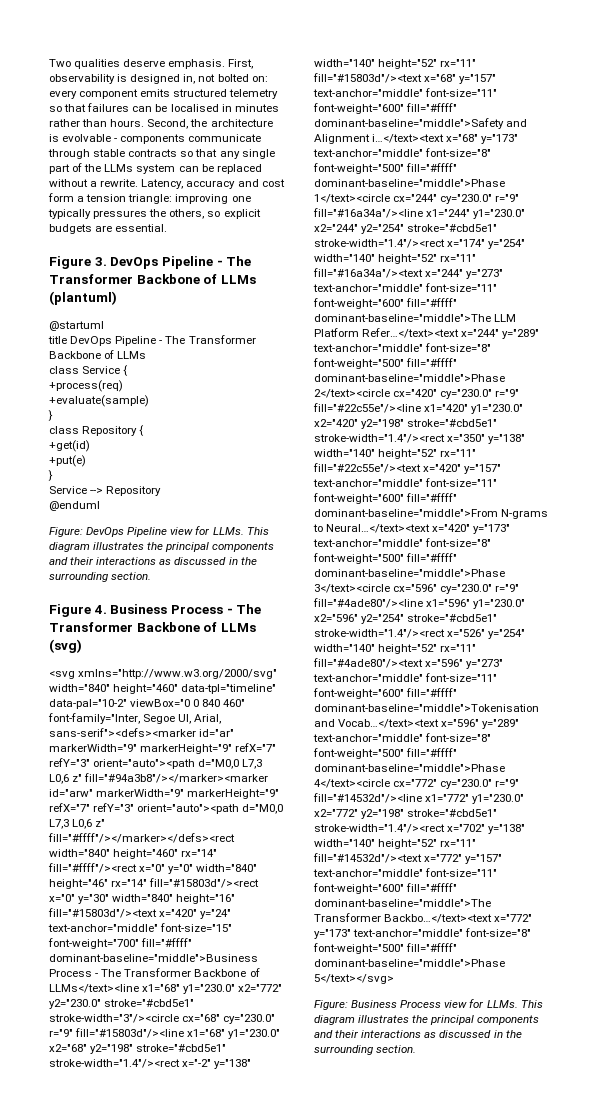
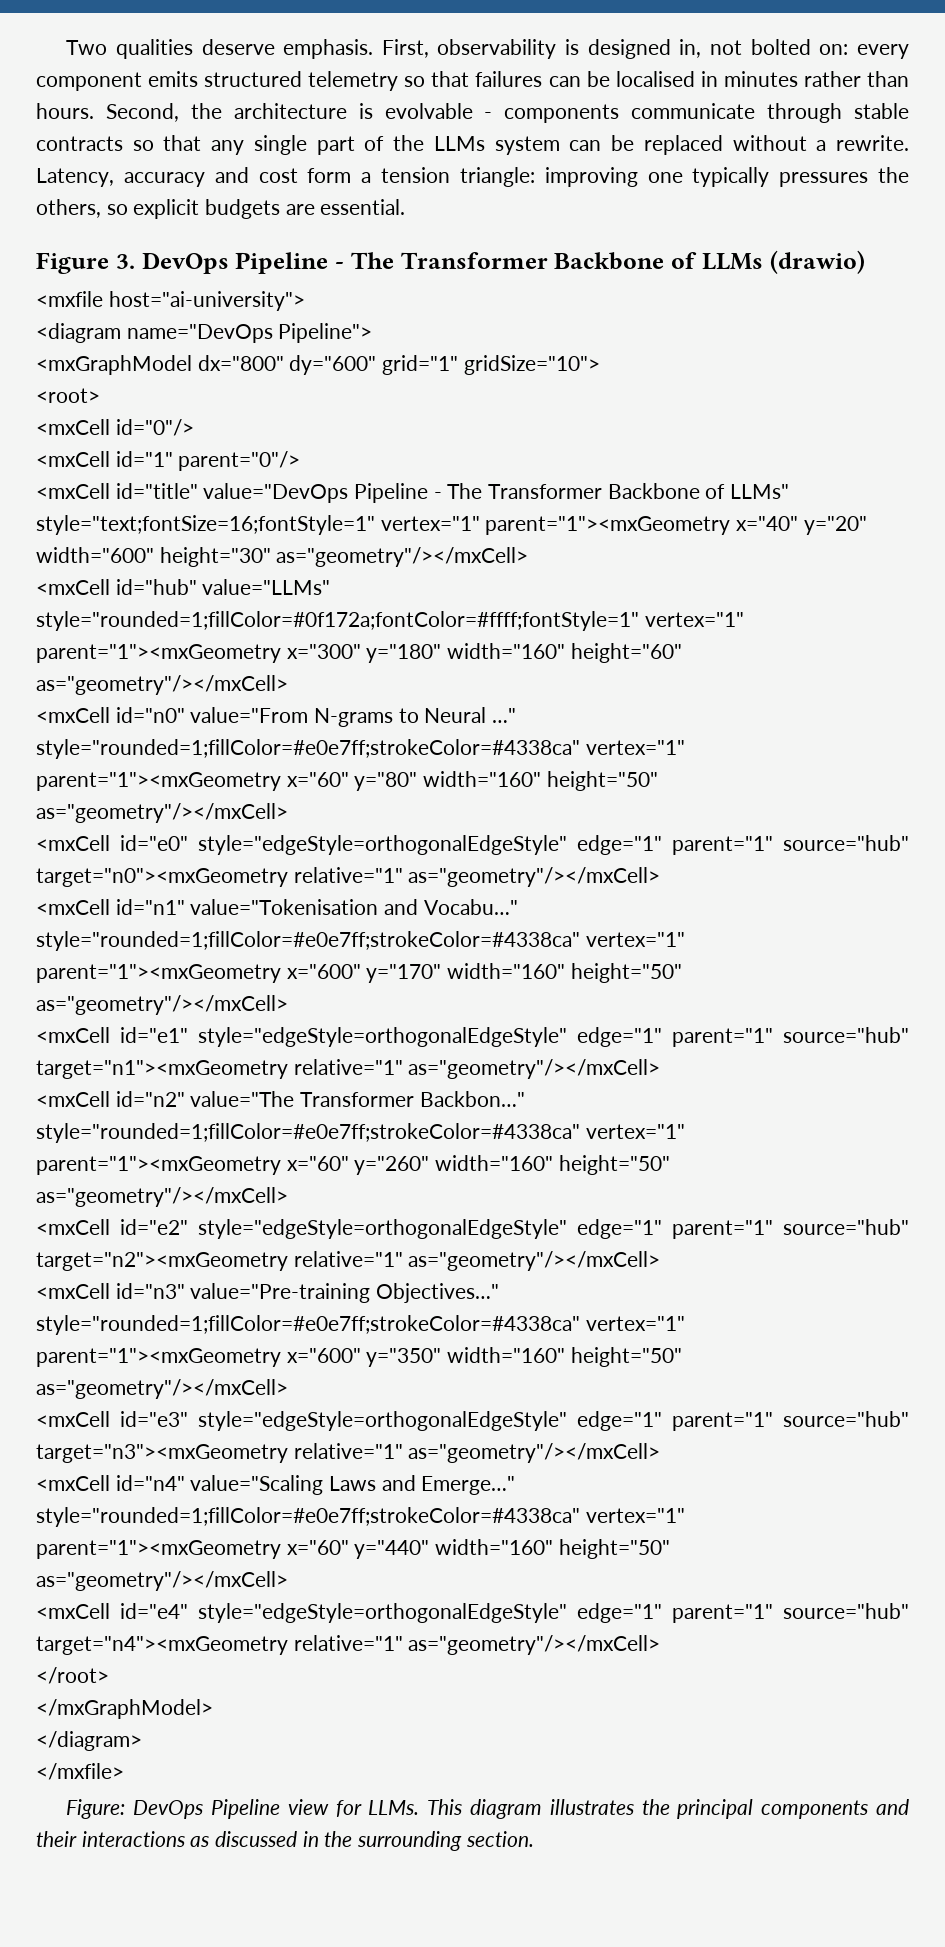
- Figure 3. DevOps Pipeline - The Transformer Backbone of LLMs (plantuml)
- @startuml
- title DevOps Pipeline - The Transformer Backbone of LLMs
- class Service {
- +process(req)
- +evaluate(sample)
- }
- class Repository {
- +get(id)
- +put(e)
- }
- Service --> Repository
- @enduml
+ Figure 3. DevOps Pipeline - The Transformer Backbone of LLMs (drawio)
+ <mxfile host="ai-university">
+ <diagram name="DevOps Pipeline">
+ <mxGraphModel dx="800" dy="600" grid="1" gridSize="10">
+ <root>
+ <mxCell id="0"/>
+ <mxCell id="1" parent="0"/>
+ <mxCell id="title" value="DevOps Pipeline - The Transformer Backbone of LLMs" style="text;fontSize=16;fontStyle=1" vertex="1" parent="1"><mxGeometry x="40" y="20" width="600" height="30" as="geometry"/></mxCell>
+ <mxCell id="hub" value="LLMs" style="rounded=1;fillColor=#0f172a;fontColor=#ffff;fontStyle=1" vertex="1" parent="1"><mxGeometry x="300" y="180" width="160" height="60" as="geometry"/></mxCell>
+ <mxCell id="n0" value="From N-grams to Neural …" style="rounded=1;fillColor=#e0e7ff;strokeColor=#4338ca" vertex="1" parent="1"><mxGeometry x="60" y="80" width="160" height="50" as="geometry"/></mxCell>
+ <mxCell id="e0" style="edgeStyle=orthogonalEdgeStyle" edge="1" parent="1" source="hub" target="n0"><mxGeometry relative="1" as="geometry"/></mxCell>
+ <mxCell id="n1" value="Tokenisation and Vocabu…" style="rounded=1;fillColor=#e0e7ff;strokeColor=#4338ca" vertex="1" parent="1"><mxGeometry x="600" y="170" width="160" height="50" as="geometry"/></mxCell>
+ <mxCell id="e1" style="edgeStyle=orthogonalEdgeStyle" edge="1" parent="1" source="hub" target="n1"><mxGeometry relative="1" as="geometry"/></mxCell>
+ <mxCell id="n2" value="The Transformer Backbon…" style="rounded=1;fillColor=#e0e7ff;strokeColor=#4338ca" vertex="1" parent="1"><mxGeometry x="60" y="260" width="160" height="50" as="geometry"/></mxCell>
+ <mxCell id="e2" style="edgeStyle=orthogonalEdgeStyle" edge="1" parent="1" source="hub" target="n2"><mxGeometry relative="1" as="geometry"/></mxCell>
+ <mxCell id="n3" value="Pre-training Objectives…" style="rounded=1;fillColor=#e0e7ff;strokeColor=#4338ca" vertex="1" parent="1"><mxGeometry x="600" y="350" width="160" height="50" as="geometry"/></mxCell>
+ <mxCell id="e3" style="edgeStyle=orthogonalEdgeStyle" edge="1" parent="1" source="hub" target="n3"><mxGeometry relative="1" as="geometry"/></mxCell>
+ <mxCell id="n4" value="Scaling Laws and Emerge…" style="rounded=1;fillColor=#e0e7ff;strokeColor=#4338ca" vertex="1" parent="1"><mxGeometry x="60" y="440" width="160" height="50" as="geometry"/></mxCell>
+ <mxCell id="e4" style="edgeStyle=orthogonalEdgeStyle" edge="1" parent="1" source="hub" target="n4"><mxGeometry relative="1" as="geometry"/></mxCell>
+ </root>
+ </mxGraphModel>
+ </diagram>
+ </mxfile>
- Figure 4. Business Process - The Transformer Backbone of LLMs (svg)
- <svg xmlns="http://www.w3.org/2000/svg" width="840" height="460" data-tpl="timeline" data-pal="10-2" viewBox="0 0 840 460" font-family="Inter, Segoe UI, Arial, sans-serif"><defs><marker id="ar" markerWidth="9" markerHeight="9" refX="7" refY="3" orient="auto"><path d="M0,0 L7,3 L0,6 z" fill="#94a3b8"/></marker><marker id="arw" markerWidth="9" markerHeight="9" refX="7" refY="3" orient="auto"><path d="M0,0 L7,3 L0,6 z" fill="#ffff"/></marker></defs><rect width="840" height="460" rx="14" fill="#ffff"/><rect x="0" y="0" width="840" height="46" rx="14" fill="#15803d"/><rect x="0" y="30" width="840" height="16" fill="#15803d"/><text x="420" y="24" text-anchor="middle" font-size="15" font-weight="700" fill="#ffff" dominant-baseline="middle">Business Process - The Transformer Backbone of LLMs</text><line x1="68" y1="230.0" x2="772" y2="230.0" stroke="#cbd5e1" stroke-width="3"/><circle cx="68" cy="230.0" r="9" fill="#15803d"/><line x1="68" y1="230.0" x2="68" y2="198" stroke="#cbd5e1" stroke-width="1.4"/><rect x="-2" y="138" width="140" height="52" rx="11" fill="#15803d"/><text x="68" y="157" text-anchor="middle" font-size="11" font-weight="600" fill="#ffff" dominant-baseline="middle">Safety and Alignment i…</text><text x="68" y="173" text-anchor="middle" font-size="8" font-weight="500" fill="#ffff" dominant-baseline="middle">Phase 1</text><circle cx="244" cy="230.0" r="9" fill="#16a34a"/><line x1="244" y1="230.0" x2="244" y2="254" stroke="#cbd5e1" stroke-width="1.4"/><rect x="174" y="254" width="140" height="52" rx="11" fill="#16a34a"/><text x="244" y="273" text-anchor="middle" font-size="11" font-weight="600" fill="#ffff" dominant-baseline="middle">The LLM Platform Refer…</text><text x="244" y="289" text-anchor="middle" font-size="8" font-weight="500" fill="#ffff" dominant-baseline="middle">Phase 2</text><circle cx="420" cy="230.0" r="9" fill="#22c55e"/><line x1="420" y1="230.0" x2="420" y2="198" stroke="#cbd5e1" stroke-width="1.4"/><rect x="350" y="138" width="140" height="52" rx="11" fill="#22c55e"/><text x="420" y="157" text-anchor="middle" font-size="11" font-weight="600" fill="#ffff" dominant-baseline="middle">From N-grams to Neural…</text><text x="420" y="173" text-anchor="middle" font-size="8" font-weight="500" fill="#ffff" dominant-baseline="middle">Phase 3</text><circle cx="596" cy="230.0" r="9" fill="#4ade80"/><line x1="596" y1="230.0" x2="596" y2="254" stroke="#cbd5e1" stroke-width="1.4"/><rect x="526" y="254" width="140" height="52" rx="11" fill="#4ade80"/><text x="596" y="273" text-anchor="middle" font-size="11" font-weight="600" fill="#ffff" dominant-baseline="middle">Tokenisation and Vocab…</text><text x="596" y="289" text-anchor="middle" font-size="8" font-weight="500" fill="#ffff" dominant-baseline="middle">Phase 4</text><circle cx="772" cy="230.0" r="9" fill="#14532d"/><line x1="772" y1="230.0" x2="772" y2="198" stroke="#cbd5e1" stroke-width="1.4"/><rect x="702" y="138" width="140" height="52" rx="11" fill="#14532d"/><text x="772" y="157" text-anchor="middle" font-size="11" font-weight="600" fill="#ffff" dominant-baseline="middle">The Transformer Backbo…</text><text x="772" y="173" text-anchor="middle" font-size="8" font-weight="500" fill="#ffff" dominant-baseline="middle">Phase 5</text></svg>
- Figure: Business Process view for LLMs. This diagram illustrates the principal components and their interactions as discussed in the surrounding section.

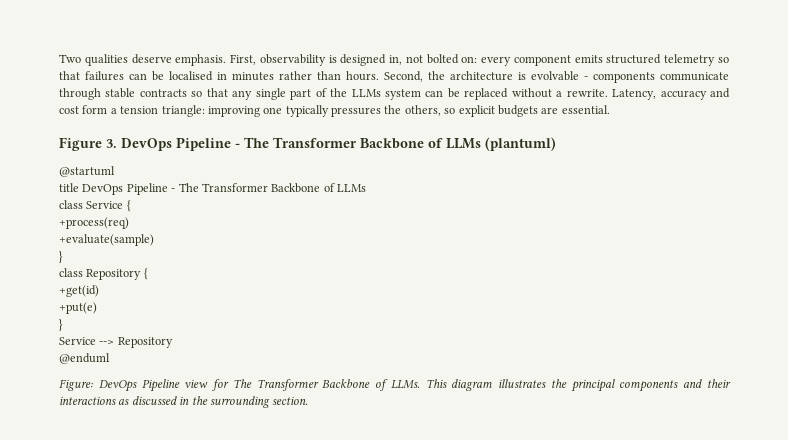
- Figure 3. DevOps Pipeline - The Transformer Backbone of LLMs (drawio)
- <mxfile host="ai-university">
- <diagram name="DevOps Pipeline">
- <mxGraphModel dx="800" dy="600" grid="1" gridSize="10">
- <root>
- <mxCell id="0"/>
- <mxCell id="1" parent="0"/>
- <mxCell id="title" value="DevOps Pipeline - The Transformer Backbone of LLMs" style="text;fontSize=16;fontStyle=1" vertex="1" parent="1"><mxGeometry x="40" y="20" width="600" height="30" as="geometry"/></mxCell>
- <mxCell id="hub" value="LLMs" style="rounded=1;fillColor=#0f172a;fontColor=#ffff;fontStyle=1" vertex="1" parent="1"><mxGeometry x="300" y="180" width="160" height="60" as="geometry"/></mxCell>
- <mxCell id="n0" value="From N-grams to Neural …" style="rounded=1;fillColor=#e0e7ff;strokeColor=#4338ca" vertex="1" parent="1"><mxGeometry x="60" y="80" width="160" height="50" as="geometry"/></mxCell>
- <mxCell id="e0" style="edgeStyle=orthogonalEdgeStyle" edge="1" parent="1" source="hub" target="n0"><mxGeometry relative="1" as="geometry"/></mxCell>
- <mxCell id="n1" value="Tokenisation and Vocabu…" style="rounded=1;fillColor=#e0e7ff;strokeColor=#4338ca" vertex="1" parent="1"><mxGeometry x="600" y="170" width="160" height="50" as="geometry"/></mxCell>
- <mxCell id="e1" style="edgeStyle=orthogonalEdgeStyle" edge="1" parent="1" source="hub" target="n1"><mxGeometry relative="1" as="geometry"/></mxCell>
- <mxCell id="n2" value="The Transformer Backbon…" style="rounded=1;fillColor=#e0e7ff;strokeColor=#4338ca" vertex="1" parent="1"><mxGeometry x="60" y="260" width="160" height="50" as="geometry"/></mxCell>
- <mxCell id="e2" style="edgeStyle=orthogonalEdgeStyle" edge="1" parent="1" source="hub" target="n2"><mxGeometry relative="1" as="geometry"/></mxCell>
- <mxCell id="n3" value="Pre-training Objectives…" style="rounded=1;fillColor=#e0e7ff;strokeColor=#4338ca" vertex="1" parent="1"><mxGeometry x="600" y="350" width="160" height="50" as="geometry"/></mxCell>
- <mxCell id="e3" style="edgeStyle=orthogonalEdgeStyle" edge="1" parent="1" source="hub" target="n3"><mxGeometry relative="1" as="geometry"/></mxCell>
- <mxCell id="n4" value="Scaling Laws and Emerge…" style="rounded=1;fillColor=#e0e7ff;strokeColor=#4338ca" vertex="1" parent="1"><mxGeometry x="60" y="440" width="160" height="50" as="geometry"/></mxCell>
- <mxCell id="e4" style="edgeStyle=orthogonalEdgeStyle" edge="1" parent="1" source="hub" target="n4"><mxGeometry relative="1" as="geometry"/></mxCell>
- </root>
- </mxGraphModel>
- </diagram>
- </mxfile>
+ Figure 3. DevOps Pipeline - The Transformer Backbone of LLMs (plantuml)
+ @startuml
+ title DevOps Pipeline - The Transformer Backbone of LLMs
+ class Service {
+ +process(req)
+ +evaluate(sample)
+ }
+ class Repository {
+ +get(id)
+ +put(e)
+ }
+ Service --> Repository
+ @enduml
- Figure: DevOps Pipeline view for LLMs.
+ Figure: DevOps Pipeline view for The Transformer Backbone of LLMs.

